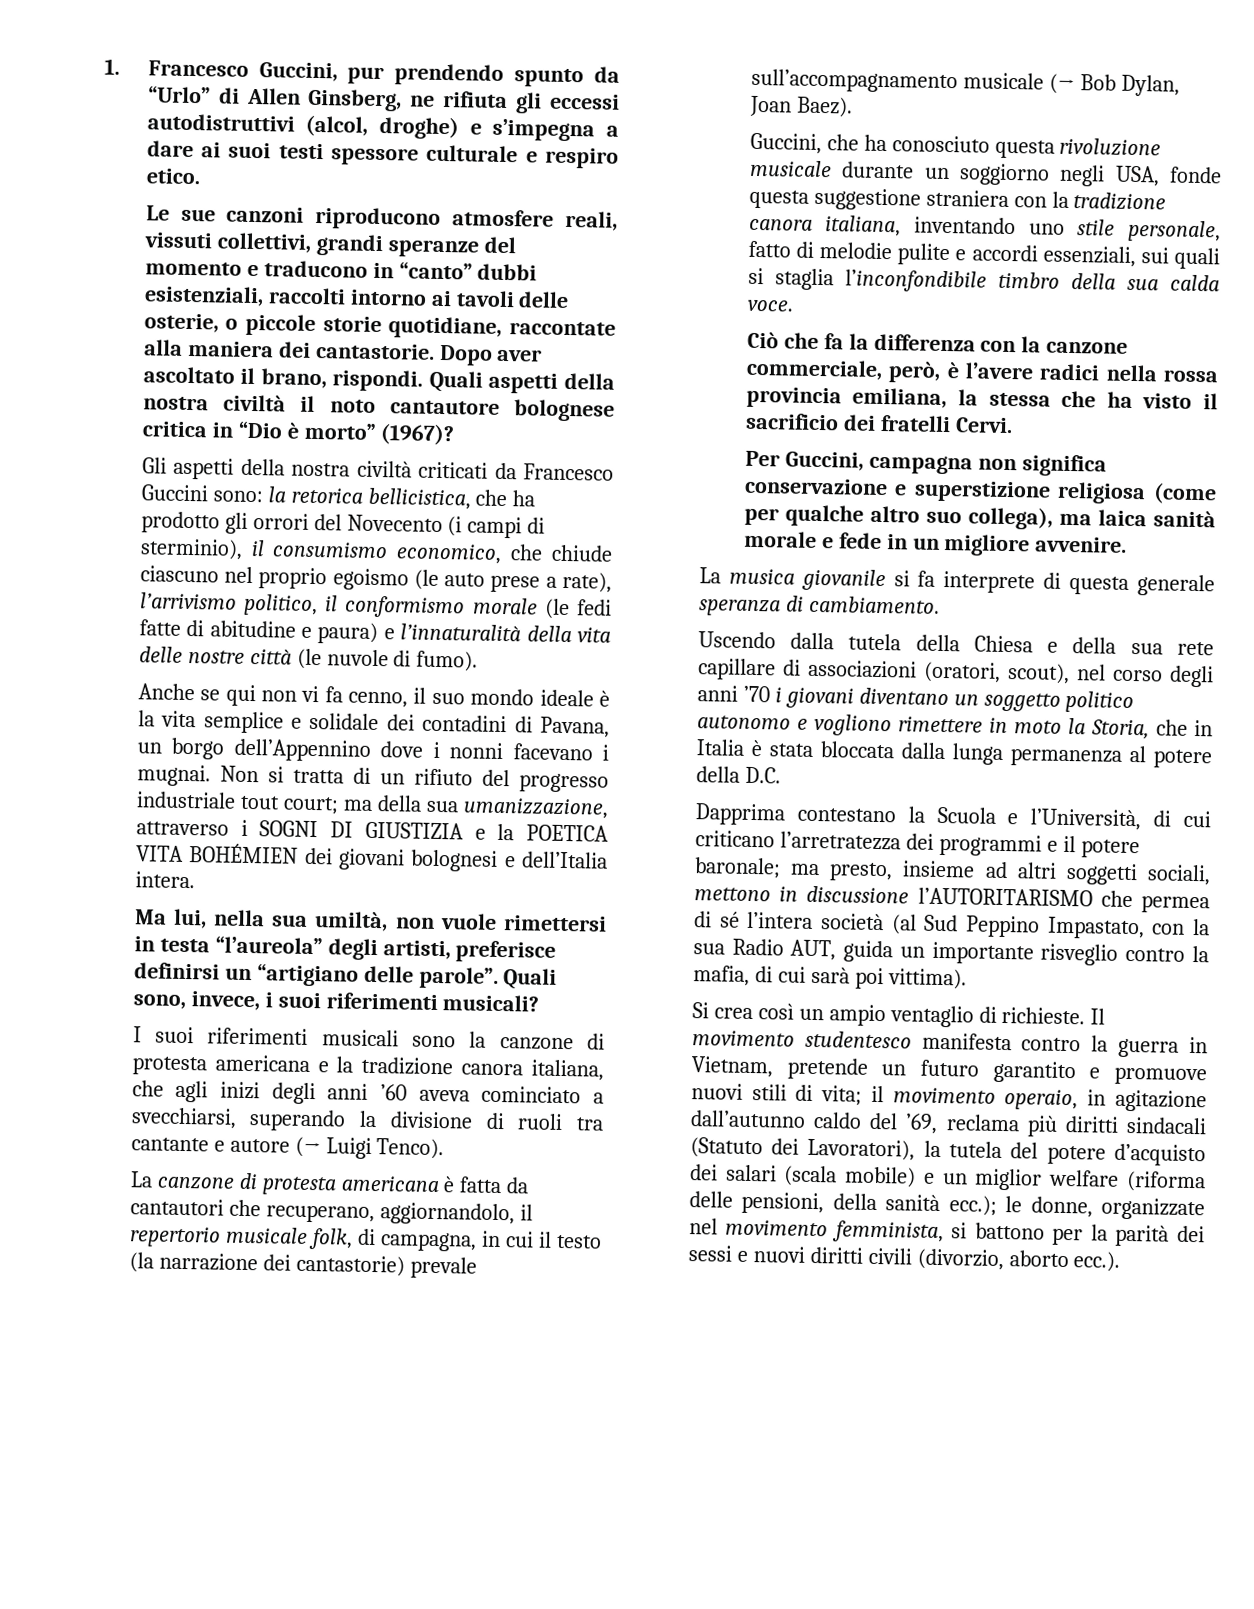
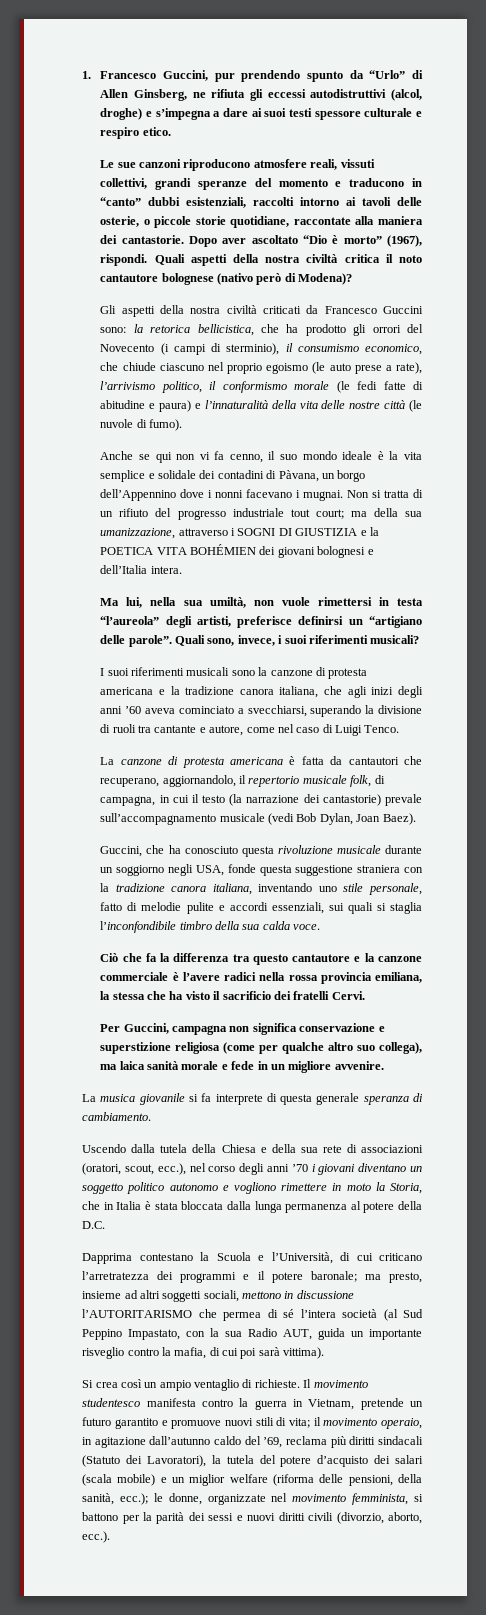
- Dopo aver ascoltato il brano, rispondi.
+ Dopo aver ascoltato “Dio è morto” (1967), rispondi.
- Quali aspetti della nostra civiltà il noto cantautore bolognese critica in “Dio è morto” (1967)?
+ Quali aspetti della nostra civiltà critica il noto cantautore bolognese (nativo però di Modena)?
- Anche se qui non vi fa cenno, il suo mondo ideale è la vita semplice e solidale dei contadini di Pavana, un borgo dell’Appennino dove i nonni facevano i mugnai.
+ Anche se qui non vi fa cenno, il suo mondo ideale è la vita semplice e solidale dei contadini di Pàvana, un borgo dell’Appennino dove i nonni facevano i mugnai.
- I suoi riferimenti musicali sono la canzone di protesta americana e la tradizione canora italiana, che agli inizi degli anni ’60 aveva cominciato a svecchiarsi, superando la divisione di ruoli tra cantante e autore (→ Luigi Tenco).
+ I suoi riferimenti musicali sono la canzone di protesta americana e la tradizione canora italiana, che agli inizi degli anni ’60 aveva cominciato a svecchiarsi, superando la divisione di ruoli tra cantante e autore, come nel caso di Luigi Tenco.
- La canzone di protesta americana è fatta da cantautori che recuperano, aggiornandolo, il repertorio musicale folk, di campagna, in cui il testo (la narrazione dei cantastorie) prevale sull’accompagnamento musicale (→ Bob Dylan, Joan Baez).
+ La canzone di protesta americana è fatta da cantautori che recuperano, aggiornandolo, il repertorio musicale folk, di campagna, in cui il testo (la narrazione dei cantastorie) prevale sull’accompagnamento musicale (vedi Bob Dylan, Joan Baez).
- Ciò che fa la differenza con la canzone commerciale, però, è l’avere radici nella rossa provincia emiliana, la stessa che ha visto il sacrificio dei fratelli Cervi.
+ Ciò che fa la differenza tra questo cantautore e la canzone commerciale è l’avere radici nella rossa provincia emiliana, la stessa che ha visto il sacrificio dei fratelli Cervi.
- Uscendo dalla tutela della Chiesa e della sua rete capillare di associazioni (oratori, scout), nel corso degli anni ’70 i giovani diventano un soggetto politico autonomo e vogliono rimettere in moto la Storia, che in Italia è stata bloccata dalla lunga permanenza al potere della D.C.
+ Uscendo dalla tutela della Chiesa e della sua rete di associazioni (oratori, scout, ecc.), nel corso degli anni ’70 i giovani diventano un soggetto politico autonomo e vogliono rimettere in moto la Storia, che in Italia è stata bloccata dalla lunga permanenza al potere della D.C.
- Dapprima contestano la Scuola e l’Università, di cui criticano l’arretratezza dei programmi e il potere baronale; ma presto, insieme ad altri soggetti sociali, mettono in discussione l’AUTORITARISMO che permea di sé l’intera società (al Sud Peppino Impastato, con la sua Radio AUT, guida un importante risveglio contro la mafia, di cui sarà poi vittima).
+ Dapprima contestano la Scuola e l’Università, di cui criticano l’arretratezza dei programmi e il potere baronale; ma presto, insieme ad altri soggetti sociali, mettono in discussione l’AUTORITARISMO che permea di sé l’intera società (al Sud Peppino Impastato, con la sua Radio AUT, guida un importante risveglio contro la mafia, di cui poi sarà vittima).
- il movimento operaio, in agitazione dall’autunno caldo del ’69, reclama più diritti sindacali (Statuto dei Lavoratori), la tutela del potere d’acquisto dei salari (scala mobile) e un miglior welfare (riforma delle pensioni, della sanità ecc.);
+ il movimento operaio, in agitazione dall’autunno caldo del ’69, reclama più diritti sindacali (Statuto dei Lavoratori), la tutela del potere d’acquisto dei salari (scala mobile) e un miglior welfare (riforma delle pensioni, della sanità, ecc.);
- le donne, organizzate nel movimento femminista, si battono per la parità dei sessi e nuovi diritti civili (divorzio, aborto ecc.).
+ le donne, organizzate nel movimento femminista, si battono per la parità dei sessi e nuovi diritti civili (divorzio, aborto, ecc.).

